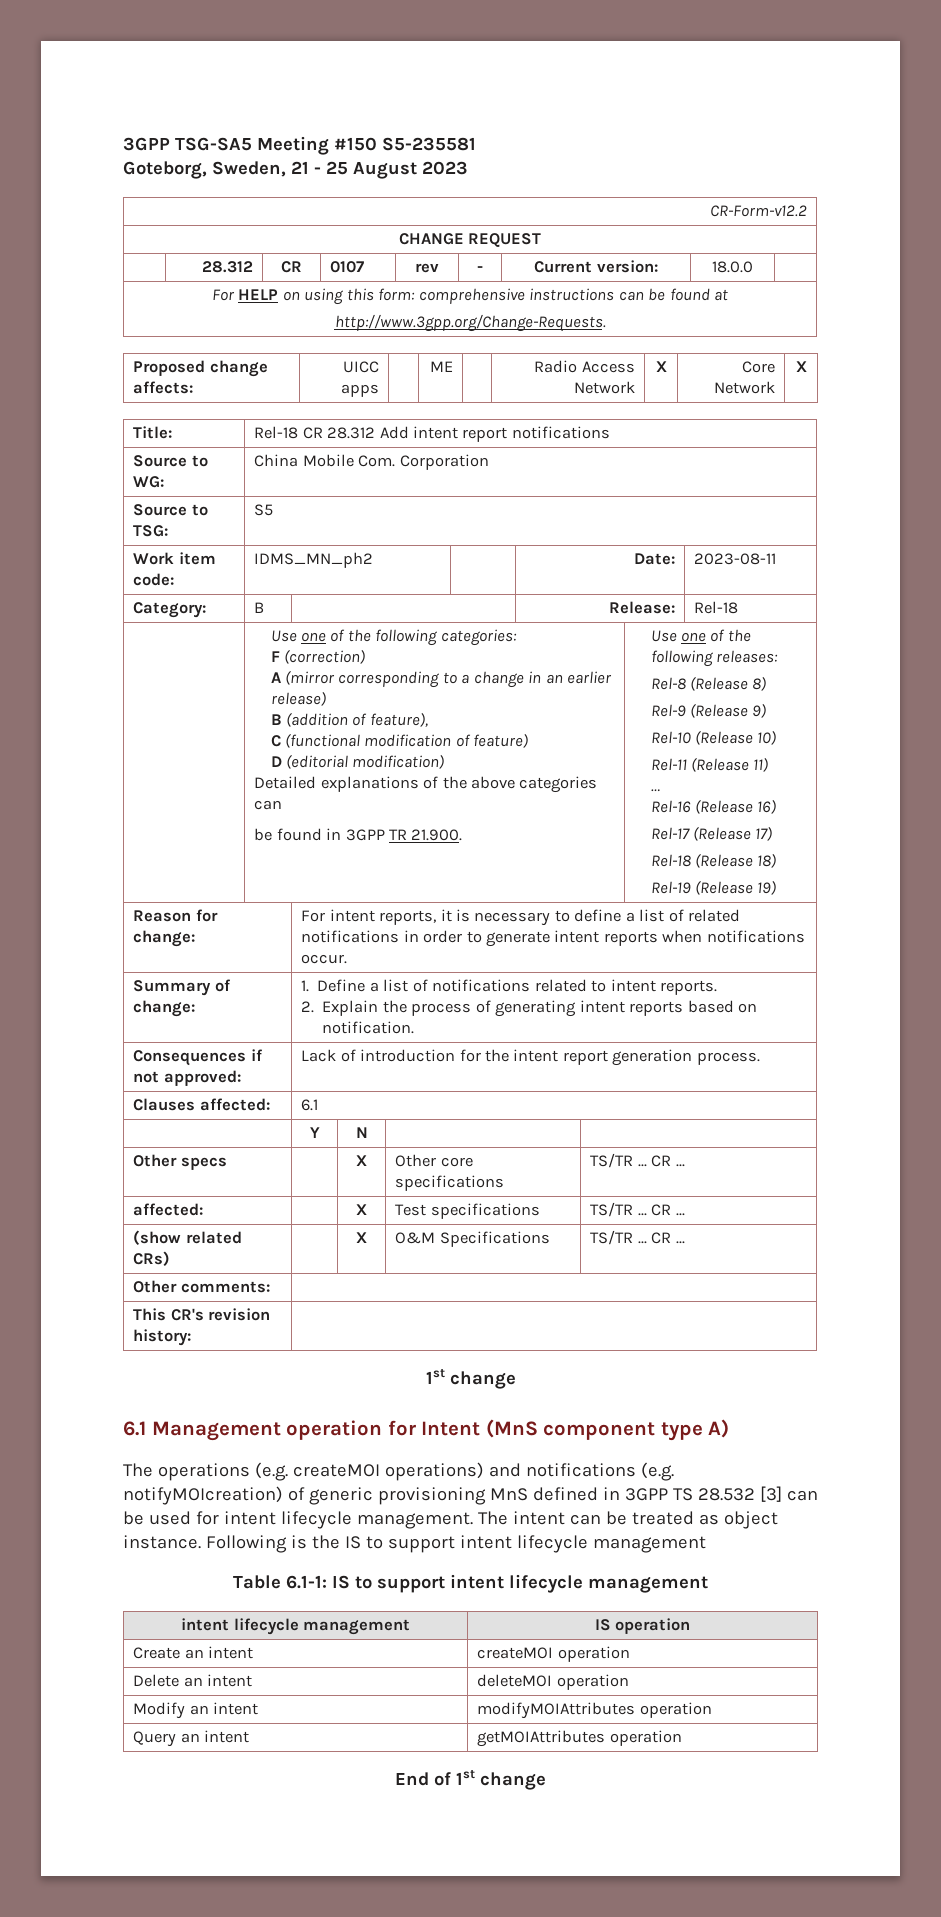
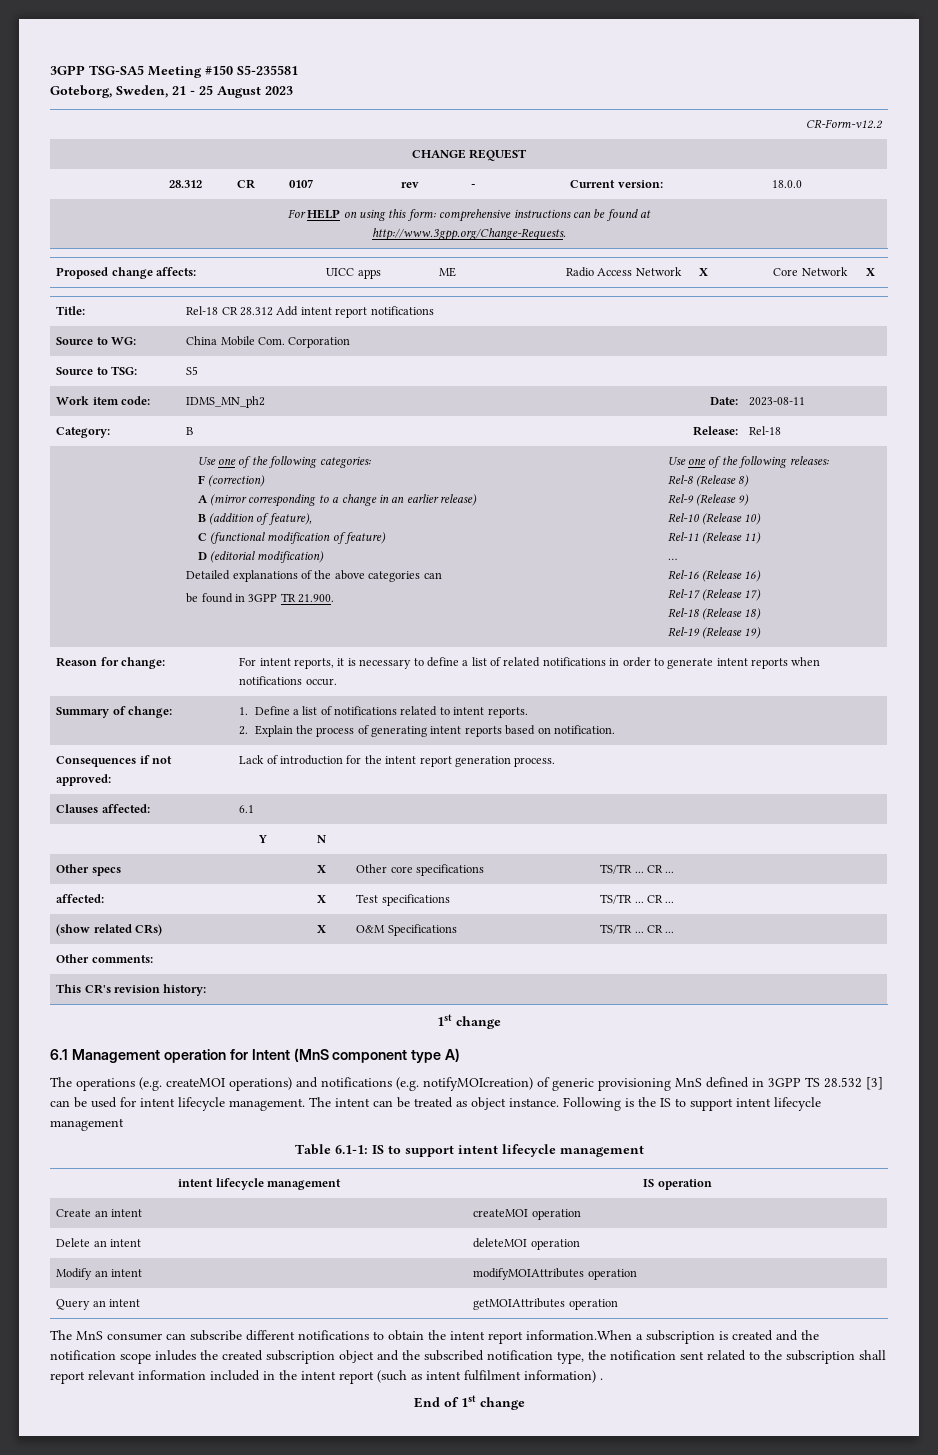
+ The MnS consumer can subscribe different notifications to obtain the intent report information.When a subscription is created and the notification scope inludes the created subscription object and the subscribed notification type, the notification sent related to the subscription shall report relevant information included in the intent report (such as intent fulfilment information) .

